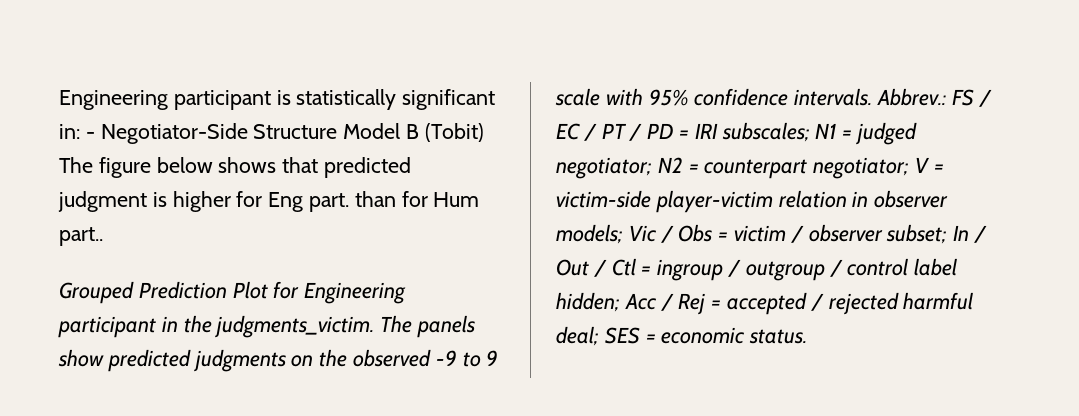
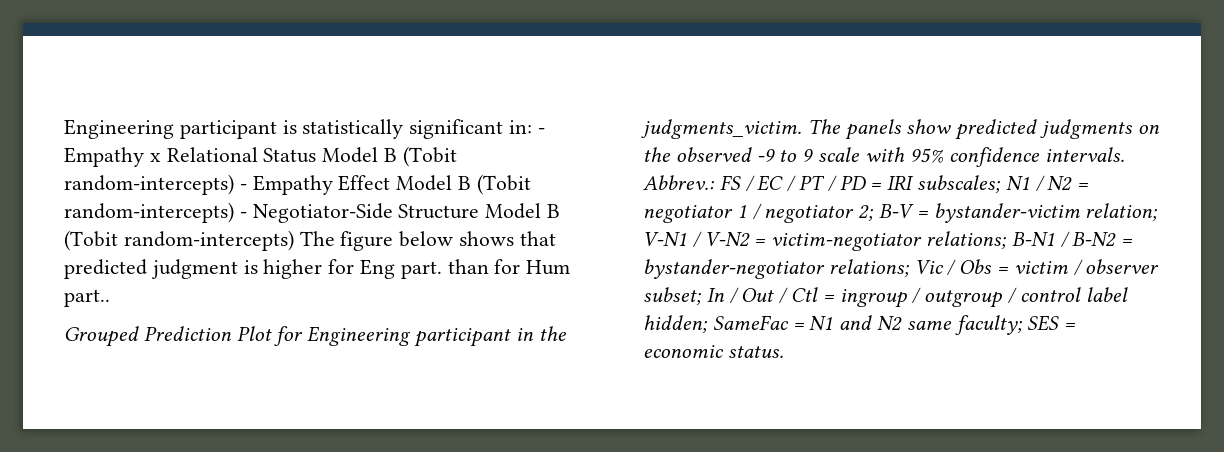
- Engineering participant is statistically significant in: - Negotiator-Side Structure Model B (Tobit) The figure below shows that predicted judgment is higher for Eng part. than for Hum part..
+ Engineering participant is statistically significant in: - Empathy x Relational Status Model B (Tobit random-intercepts) - Empathy Effect Model B (Tobit random-intercepts) - Negotiator-Side Structure Model B (Tobit random-intercepts) The figure below shows that predicted judgment is higher for Eng part. than for Hum part..
- Abbrev.: FS / EC / PT / PD = IRI subscales; N1 = judged negotiator; N2 = counterpart negotiator; V = victim-side player-victim relation in observer models; Vic / Obs = victim / observer subset; In / Out / Ctl = ingroup / outgroup / control label hidden; Acc / Rej = accepted / rejected harmful deal; SES = economic status.
+ Abbrev.: FS / EC / PT / PD = IRI subscales; N1 / N2 = negotiator 1 / negotiator 2; B-V = bystander-victim relation; V-N1 / V-N2 = victim-negotiator relations; B-N1 / B-N2 = bystander-negotiator relations; Vic / Obs = victim / observer subset; In / Out / Ctl = ingroup / outgroup / control label hidden; SameFac = N1 and N2 same faculty; SES = economic status.

